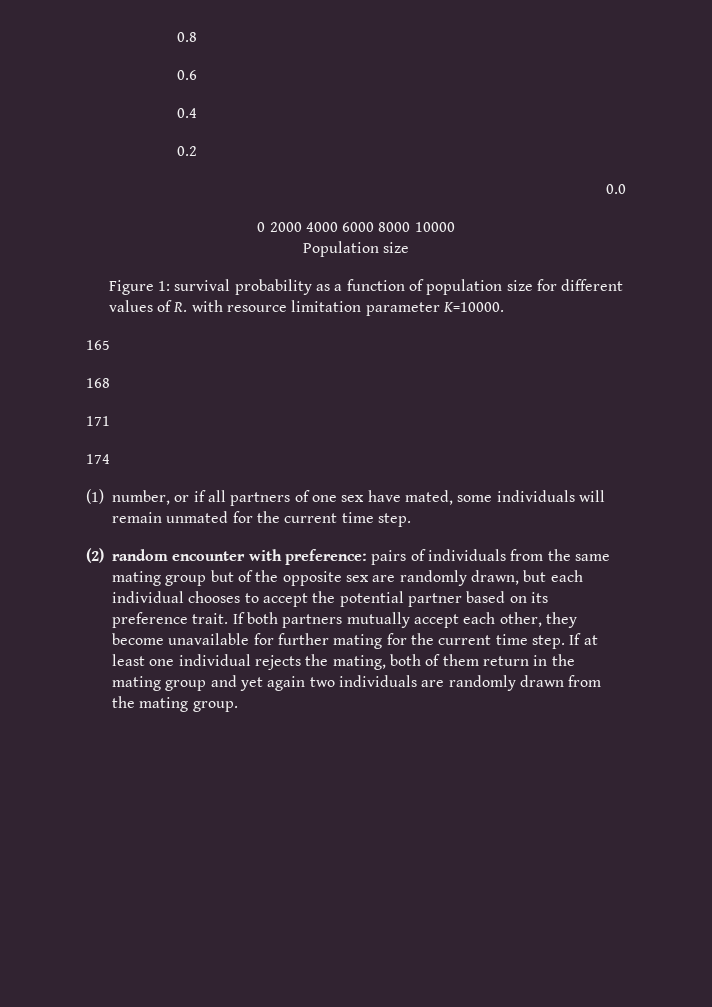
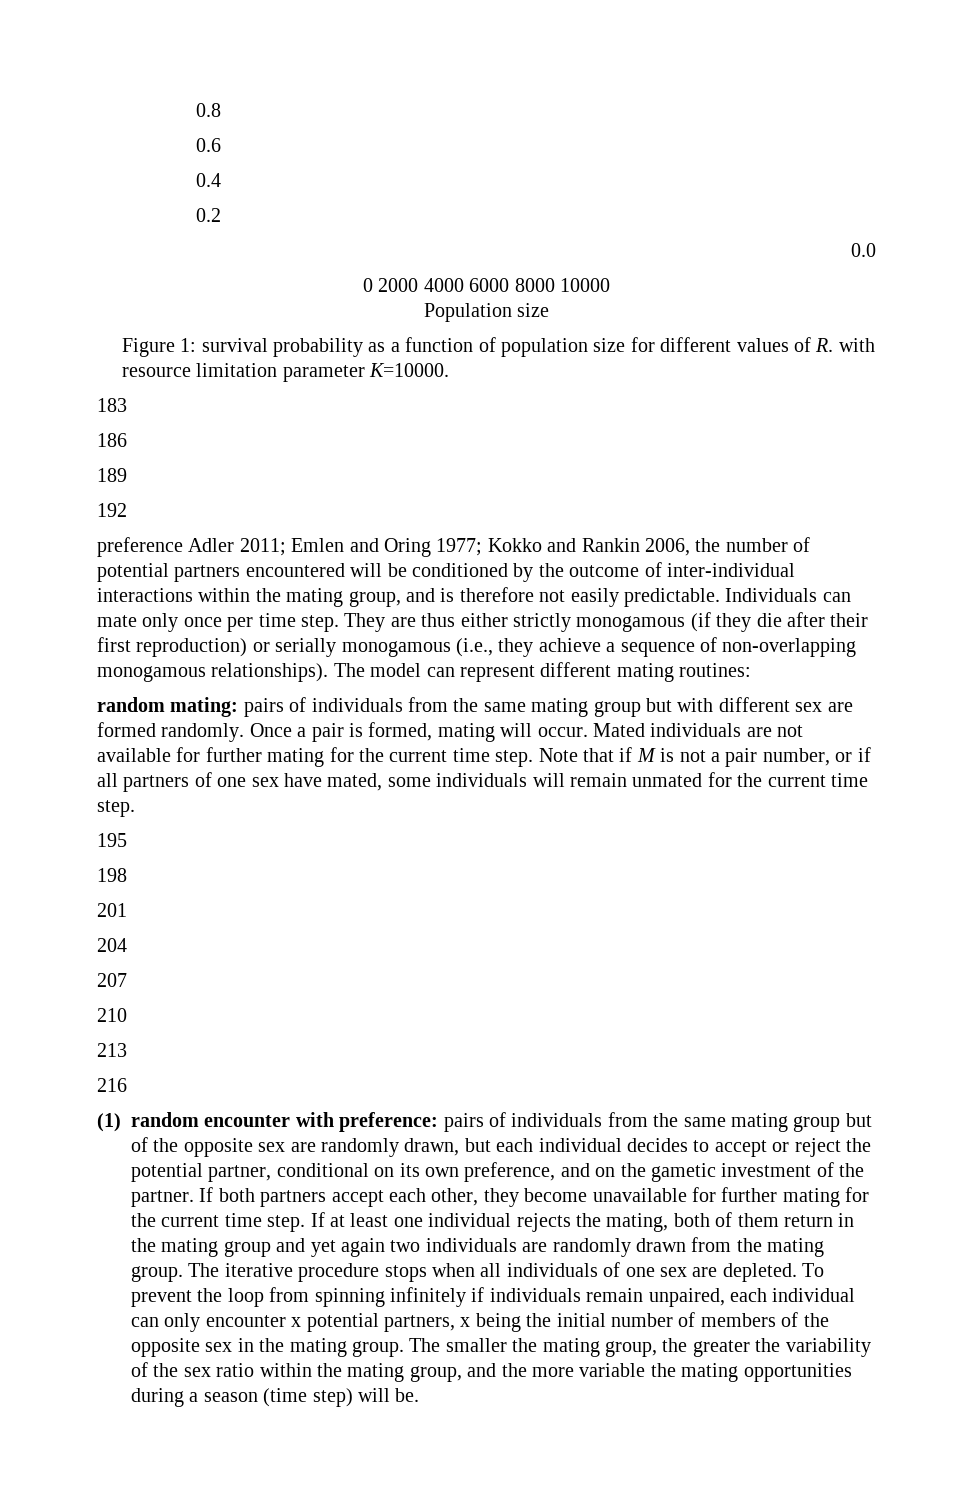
- 165
- 168
- 171
- 174
- (1) number, or if all partners of one sex have mated, some individuals will remain unmated for the current time step.
+ 183
+ 186
+ 189
+ 192
+ preference Adler 2011; Emlen and Oring 1977; Kokko and Rankin 2006, the number of potential partners encountered will be conditioned by the outcome of inter-individual interactions within the mating group, and is therefore not easily predictable. Individuals can mate only once per time step. They are thus either strictly monogamous (if they die after their first reproduction) or serially monogamous (i.e., they achieve a sequence of non-overlapping monogamous relationships). The model can represent different mating routines:
+ random mating: pairs of individuals from the same mating group but with different sex are formed randomly. Once a pair is formed, mating will occur. Mated individuals are not available for further mating for the current time step. Note that if M is not a pair number, or if all partners of one sex have mated, some individuals will remain unmated for the current time step.
- (2) random encounter with preference: pairs of individuals from the same mating group but of the opposite sex are randomly drawn, but each individual chooses to accept the potential partner based on its preference trait.
+ 195
+ 198
+ 201
+ 204
+ 207
+ 210
+ 213
+ 216
+ (1) random encounter with preference: pairs of individuals from the same mating group but of the opposite sex are randomly drawn, but each individual decides to accept or reject the potential partner, conditional on its own preference, and on the gametic investment of the partner.
- If both partners mutually accept each other, they become unavailable for further mating for the current time step.
+ If both partners accept each other, they become unavailable for further mating for the current time step.
+ The iterative procedure stops when all individuals of one sex are depleted. To prevent the loop from spinning infinitely if individuals remain unpaired, each individual can only encounter x potential partners, x being the initial number of members of the opposite sex in the mating group. The smaller the mating group, the greater the variability of the sex ratio within the mating group, and the more variable the mating opportunities during a season (time step) will be.

